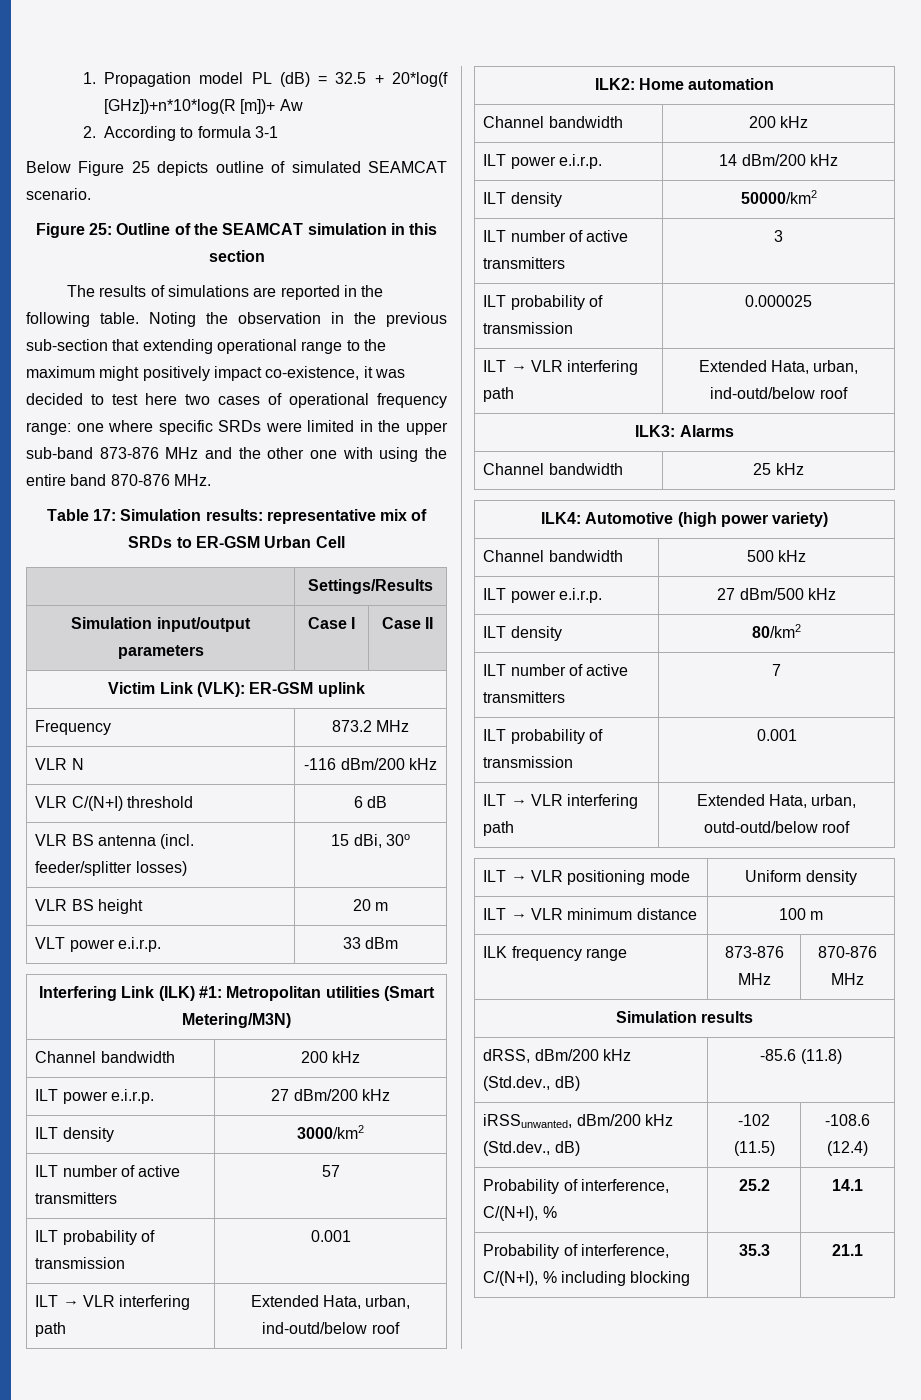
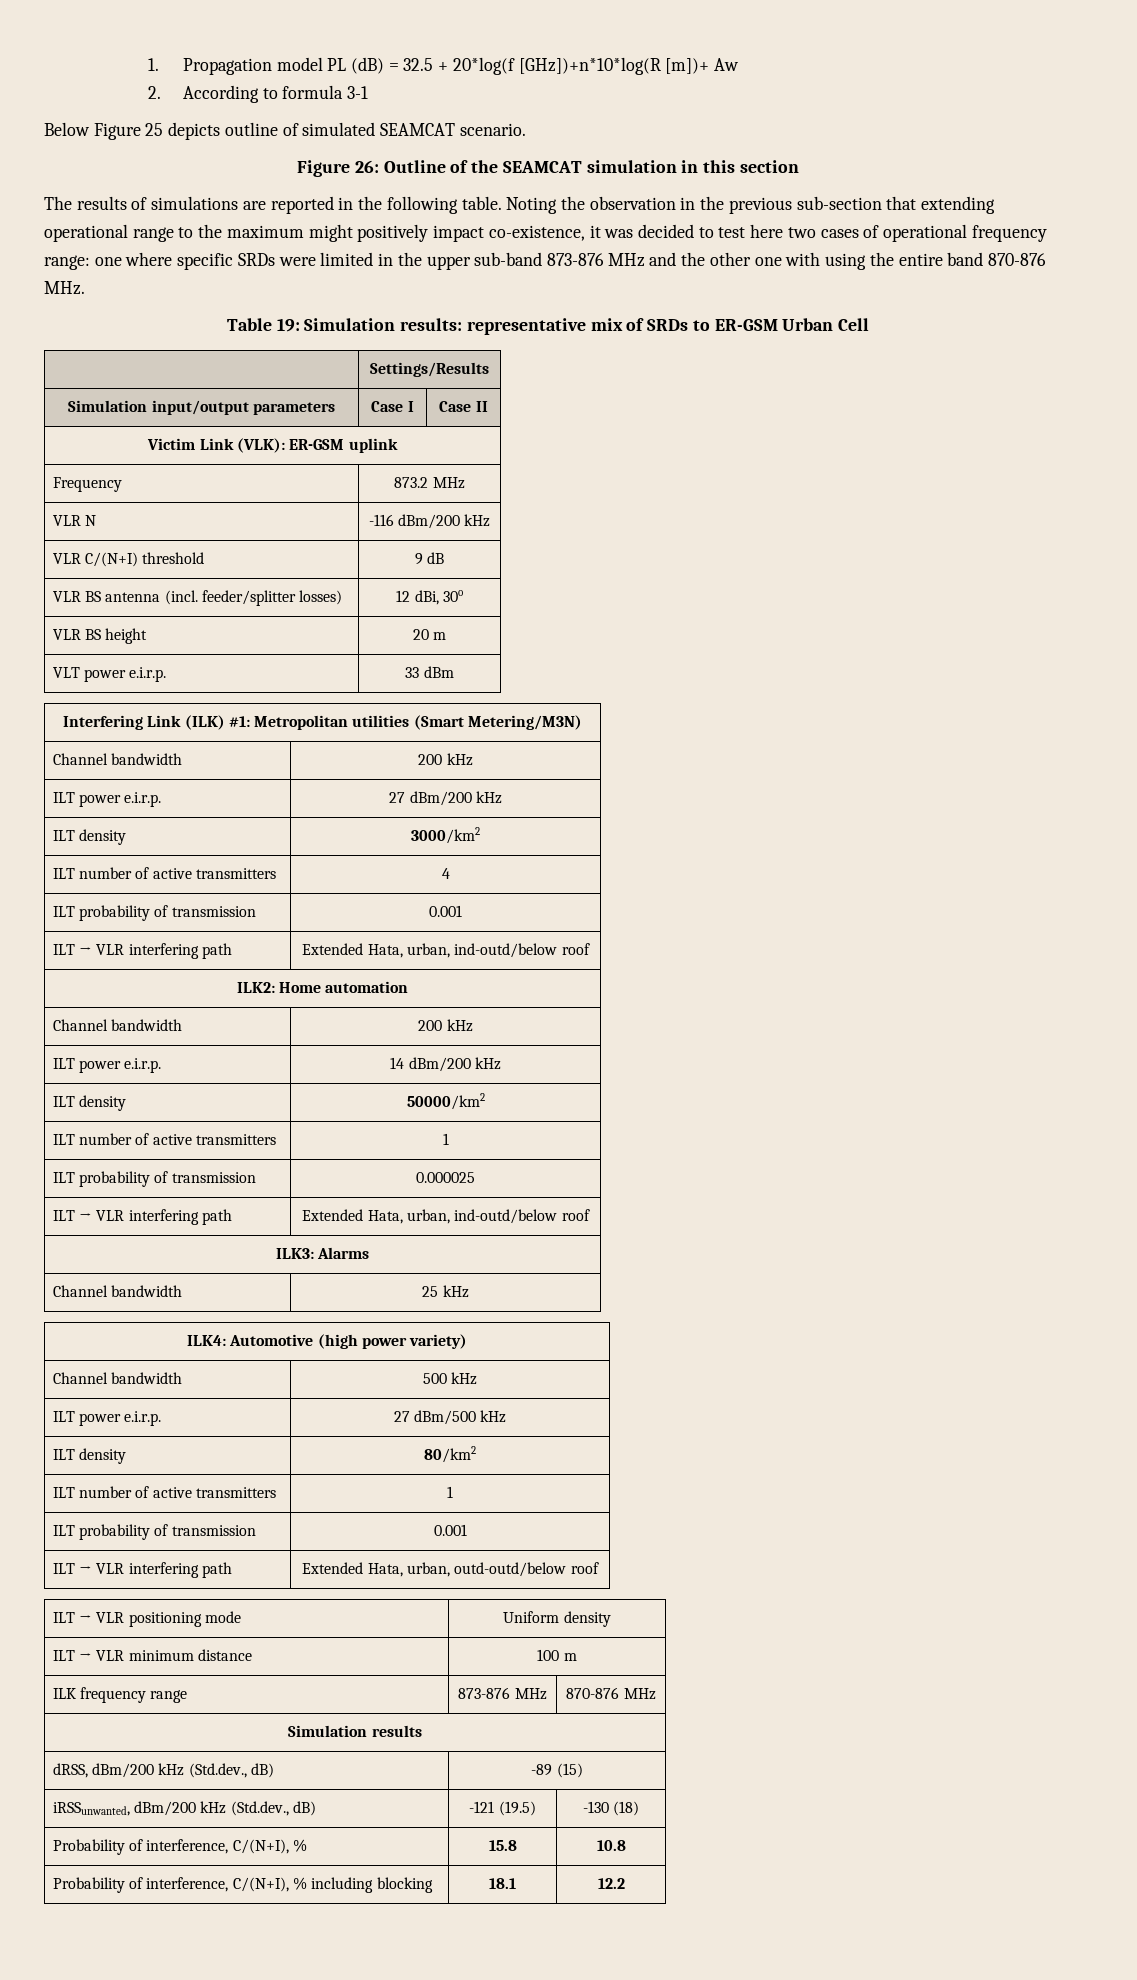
- Figure 25: Outline of the SEAMCAT simulation in this section
+ Figure 26: Outline of the SEAMCAT simulation in this section
- Table 17: Simulation results: representative mix of SRDs to ER-GSM Urban Cell
+ Table 19: Simulation results: representative mix of SRDs to ER-GSM Urban Cell
- VLR C/(N+I) threshold | 6 dB
+ VLR C/(N+I) threshold | 9 dB
- VLR BS antenna (incl. feeder/splitter losses) | 15 dBi, 30o
+ VLR BS antenna (incl. feeder/splitter losses) | 12 dBi, 30o
- ILT number of active transmitters | 57
+ ILT number of active transmitters | 4
  ILT density | 50000/km2
- ILT number of active transmitters | 3
+ ILT number of active transmitters | 1
  ILT density | 80/km2
- ILT number of active transmitters | 7
+ ILT number of active transmitters | 1
- dRSS, dBm/200 kHz (Std.dev., dB) | -85.6 (11.8)
+ dRSS, dBm/200 kHz (Std.dev., dB) | -89 (15)
- iRSSunwanted, dBm/200 kHz (Std.dev., dB) | -102 (11.5) | -108.6 (12.4)
+ iRSSunwanted, dBm/200 kHz (Std.dev., dB) | -121 (19.5) | -130 (18)
- Probability of interference, C/(N+I), % | 25.2 | 14.1
+ Probability of interference, C/(N+I), % | 15.8 | 10.8
- Probability of interference, C/(N+I), % including blocking | 35.3 | 21.1
+ Probability of interference, C/(N+I), % including blocking | 18.1 | 12.2

